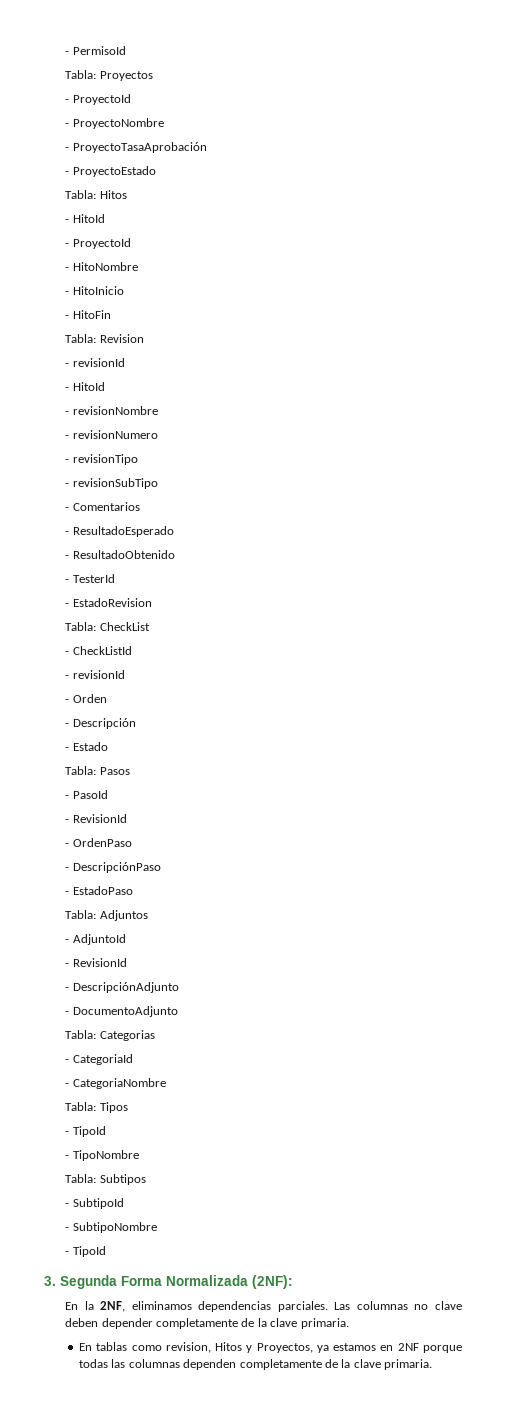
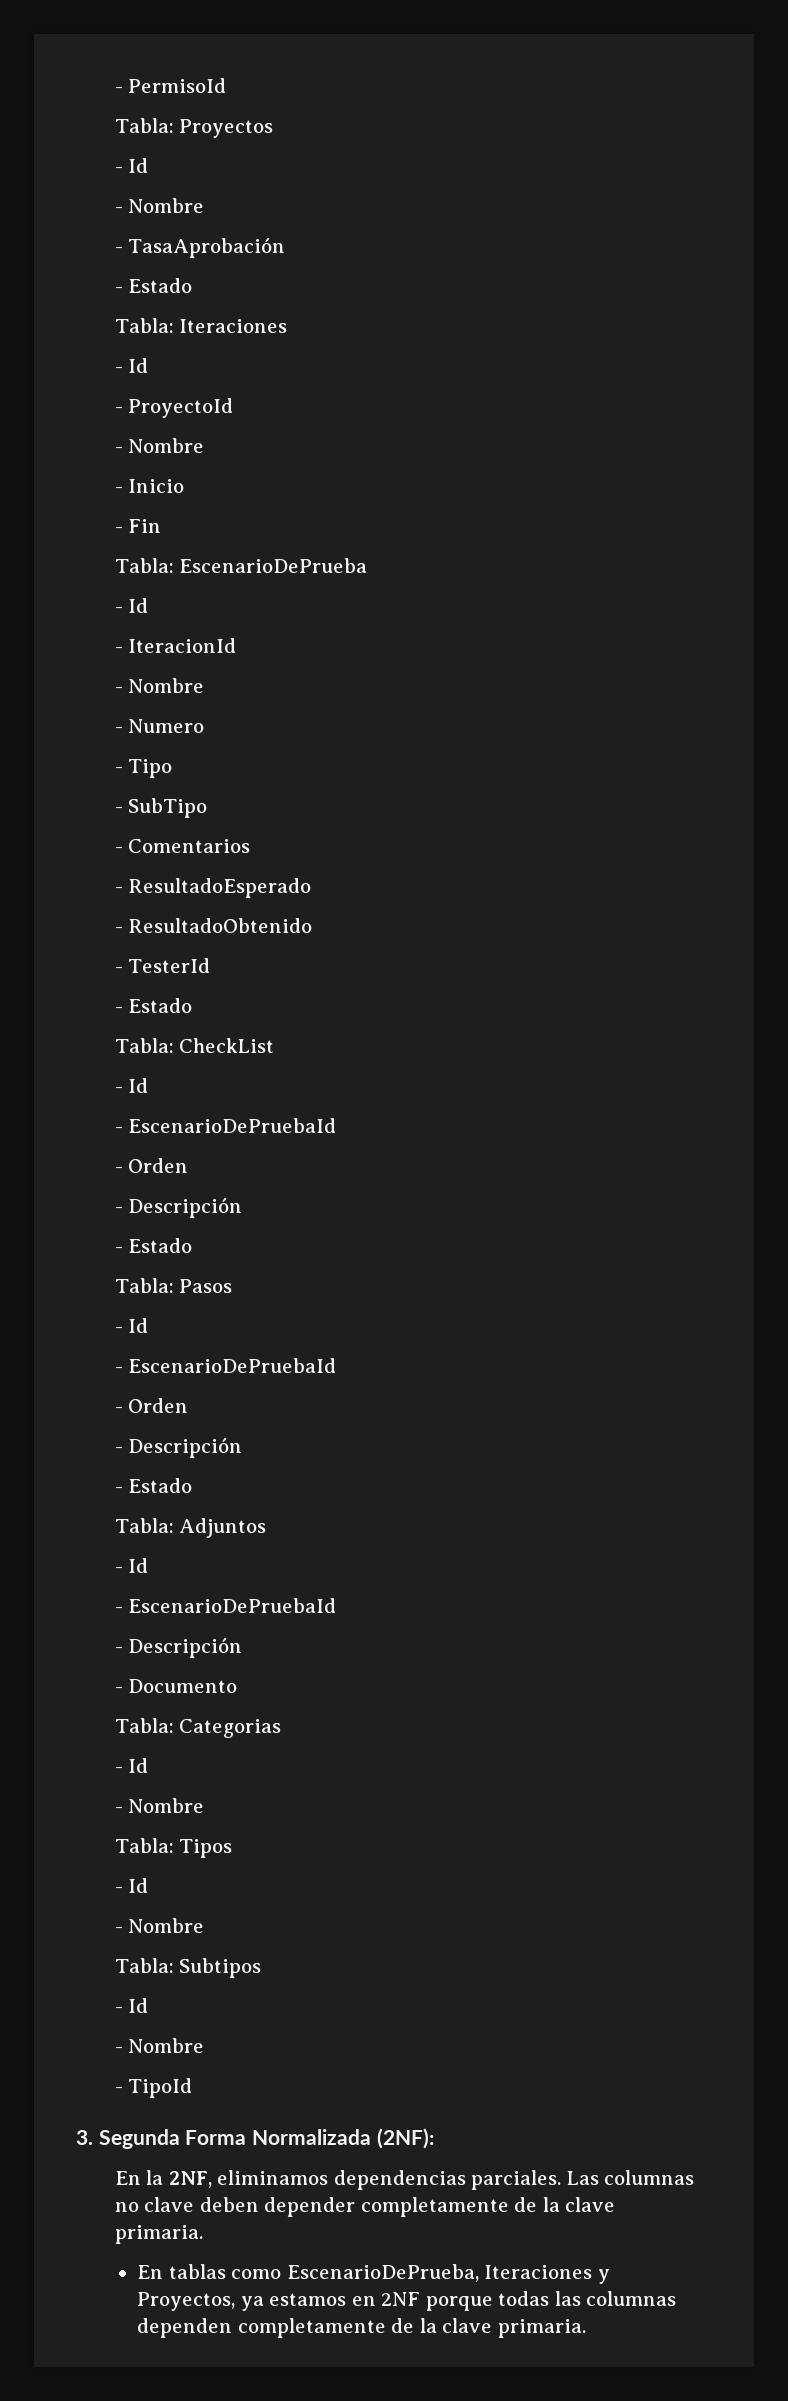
  Tabla: Proyectos
+ - Id
+ - Nombre
+ - TasaAprobación
+ - Estado
+ Tabla: Iteraciones
+ - Id
  - ProyectoId
- - ProyectoNombre
- - ProyectoTasaAprobación
- - ProyectoEstado
- Tabla: Hitos
- - HitoId
- - ProyectoId
- - HitoNombre
- - HitoInicio
- - HitoFin
- Tabla: Revision
- - revisionId
- - HitoId
- - revisionNombre
- - revisionNumero
- - revisionTipo
- - revisionSubTipo
+ - Nombre
+ - Inicio
+ - Fin
+ Tabla: EscenarioDePrueba
+ - Id
+ - IteracionId
+ - Nombre
+ - Numero
+ - Tipo
+ - SubTipo
  - TesterId
- - EstadoRevision
+ - Estado
  Tabla: CheckList
- - CheckListId
- - revisionId
+ - Id
+ - EscenarioDePruebaId
  Tabla: Pasos
- - PasoId
- - RevisionId
- - OrdenPaso
- - DescripciónPaso
- - EstadoPaso
+ - Id
+ - EscenarioDePruebaId
+ - Orden
+ - Descripción
+ - Estado
  Tabla: Adjuntos
- - AdjuntoId
- - RevisionId
- - DescripciónAdjunto
- - DocumentoAdjunto
+ - Id
+ - EscenarioDePruebaId
+ - Descripción
+ - Documento
  Tabla: Categorias
- - CategoriaId
- - CategoriaNombre
+ - Id
+ - Nombre
  Tabla: Tipos
- - TipoId
- - TipoNombre
+ - Id
+ - Nombre
  Tabla: Subtipos
- - SubtipoId
- - SubtipoNombre
+ - Id
+ - Nombre
- En tablas como revision, Hitos y Proyectos, ya estamos en 2NF porque todas las columnas dependen completamente de la clave primaria.
+ En tablas como EscenarioDePrueba, Iteraciones y Proyectos, ya estamos en 2NF porque todas las columnas dependen completamente de la clave primaria.

